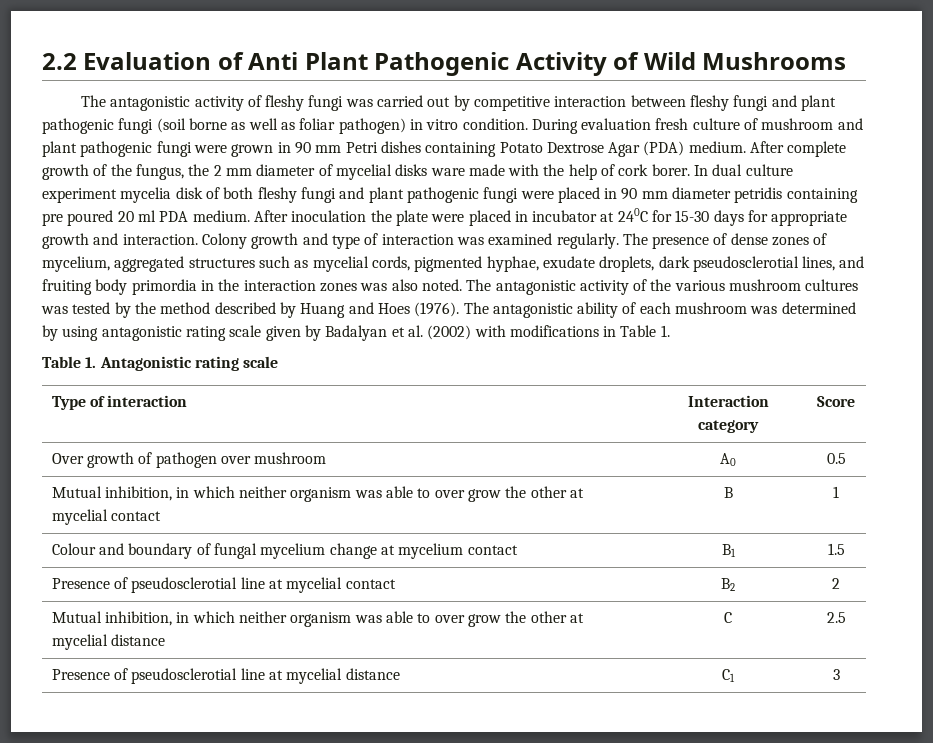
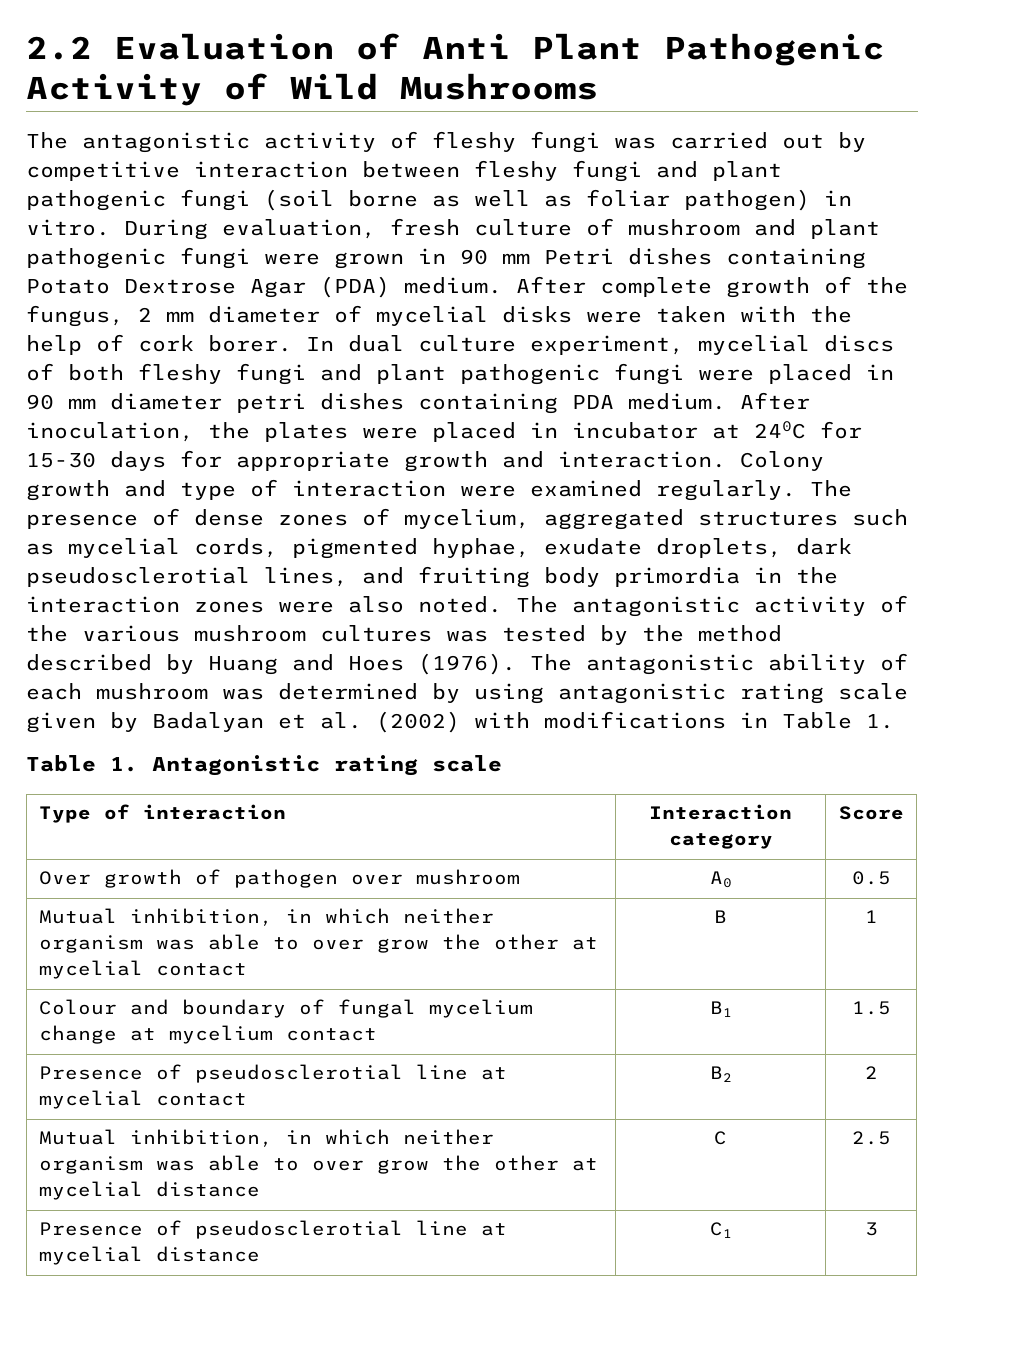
- The antagonistic activity of fleshy fungi was carried out by competitive interaction between fleshy fungi and plant pathogenic fungi (soil borne as well as foliar pathogen) in vitro condition. During evaluation fresh culture of mushroom and plant pathogenic fungi were grown in 90 mm Petri dishes containing Potato Dextrose Agar (PDA) medium.
+ The antagonistic activity of fleshy fungi was carried out by competitive interaction between fleshy fungi and plant pathogenic fungi (soil borne as well as foliar pathogen) in vitro. During evaluation, fresh culture of mushroom and plant pathogenic fungi were grown in 90 mm Petri dishes containing Potato Dextrose Agar (PDA) medium.
- After complete growth of the fungus, the 2 mm diameter of mycelial disks ware made with the help of cork borer.
+ After complete growth of the fungus, 2 mm diameter of mycelial disks were taken with the help of cork borer.
- In dual culture experiment mycelia disk of both fleshy fungi and plant pathogenic fungi were placed in 90 mm diameter petridis containing pre poured 20 ml PDA medium. After inoculation the plate were placed in incubator at 240C for 15-30 days for appropriate growth and interaction.
+ In dual culture experiment, mycelial discs of both fleshy fungi and plant pathogenic fungi were placed in 90 mm diameter petri dishes containing PDA medium. After inoculation, the plates were placed in incubator at 240C for 15-30 days for appropriate growth and interaction.
- Colony growth and type of interaction was examined regularly.
+ Colony growth and type of interaction were examined regularly.
- The presence of dense zones of mycelium, aggregated structures such as mycelial cords, pigmented hyphae, exudate droplets, dark pseudosclerotial lines, and fruiting body primordia in the interaction zones was also noted.
+ The presence of dense zones of mycelium, aggregated structures such as mycelial cords, pigmented hyphae, exudate droplets, dark pseudosclerotial lines, and fruiting body primordia in the interaction zones were also noted.

